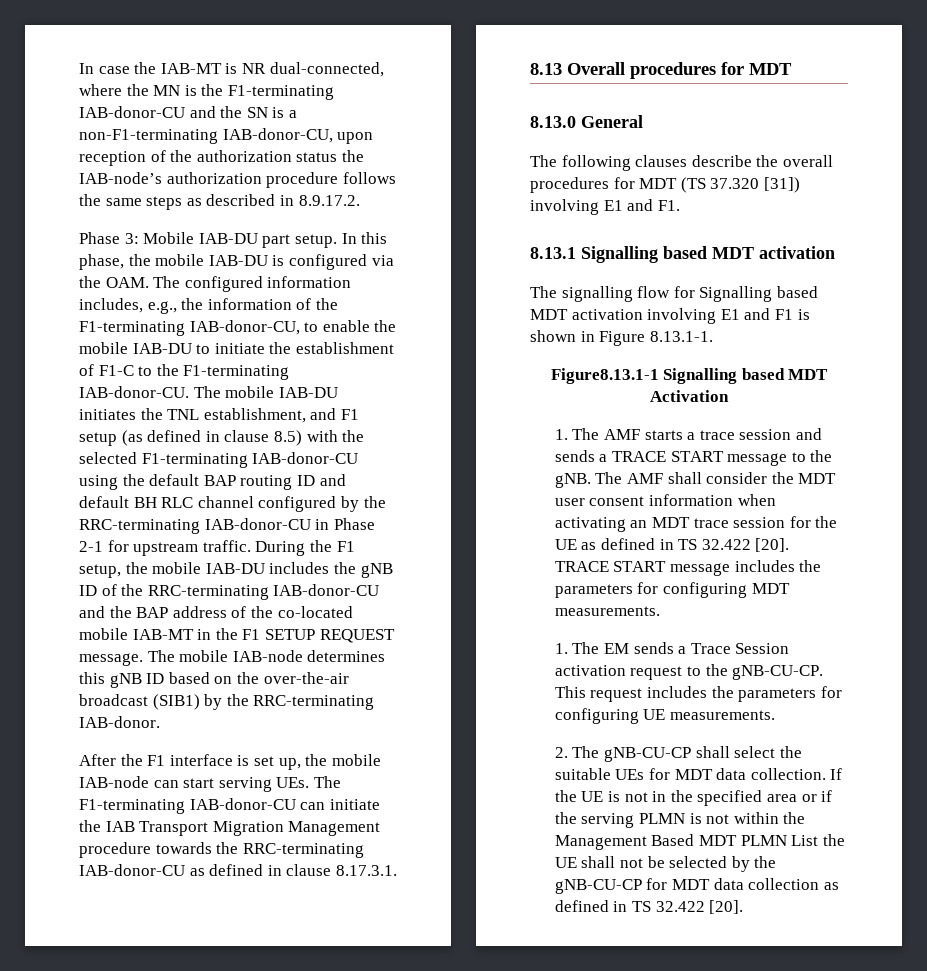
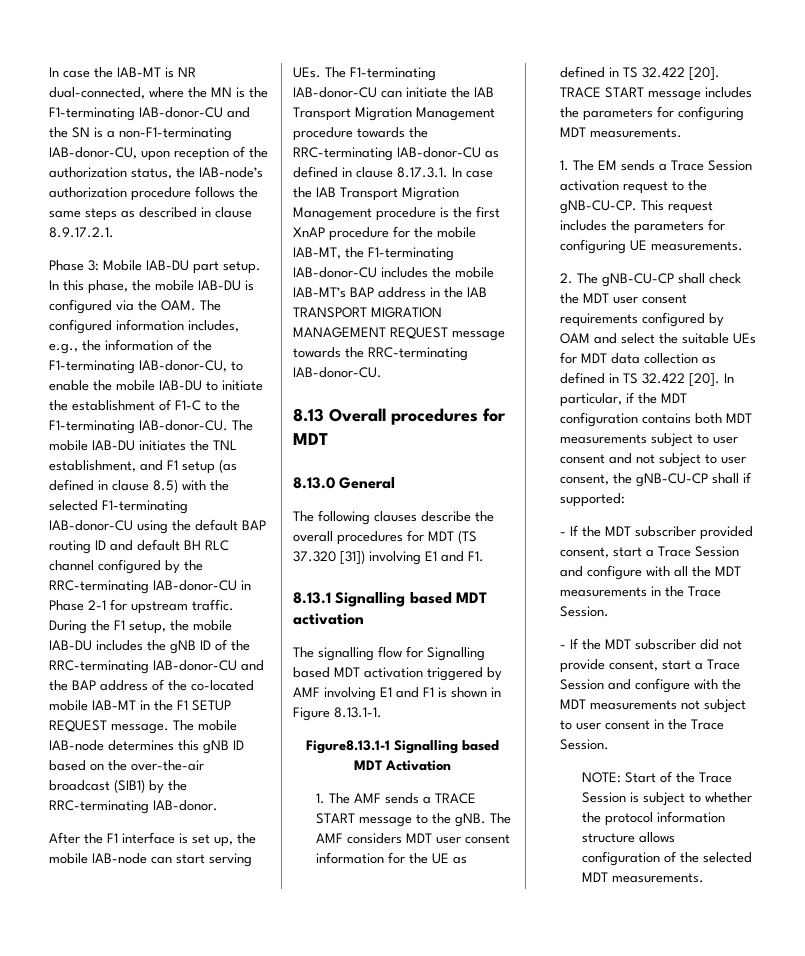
- In case the IAB-MT is NR dual-connected, where the MN is the F1-terminating IAB-donor-CU and the SN is a non-F1-terminating IAB-donor-CU, upon reception of the authorization status the IAB-node’s authorization procedure follows the same steps as described in 8.9.17.2.
+ In case the IAB-MT is NR dual-connected, where the MN is the F1-terminating IAB-donor-CU and the SN is a non-F1-terminating IAB-donor-CU, upon reception of the authorization status, the IAB-node’s authorization procedure follows the same steps as described in clause 8.9.17.2.1.
- After the F1 interface is set up, the mobile IAB-node can start serving UEs. The F1-terminating IAB-donor-CU can initiate the IAB Transport Migration Management procedure towards the RRC-terminating IAB-donor-CU as defined in clause 8.17.3.1.
+ After the F1 interface is set up, the mobile IAB-node can start serving UEs. The F1-terminating IAB-donor-CU can initiate the IAB Transport Migration Management procedure towards the RRC-terminating IAB-donor-CU as defined in clause 8.17.3.1. In case the IAB Transport Migration Management procedure is the first XnAP procedure for the mobile IAB-MT, the F1-terminating IAB-donor-CU includes the mobile IAB-MT’s BAP address in the IAB TRANSPORT MIGRATION MANAGEMENT REQUEST message towards the RRC-terminating IAB-donor-CU.
- The signalling flow for Signalling based MDT activation involving E1 and F1 is shown in Figure 8.13.1-1.
+ The signalling flow for Signalling based MDT activation triggered by AMF involving E1 and F1 is shown in Figure 8.13.1-1.
- 1. The AMF starts a trace session and sends a TRACE START message to the gNB.
+ 1. The AMF sends a TRACE START message to the gNB.
- The AMF shall consider the MDT user consent information when activating an MDT trace session for the UE as defined in TS 32.422 [20].
+ The AMF considers MDT user consent information for the UE as defined in TS 32.422 [20].
- 2. The gNB-CU-CP shall select the suitable UEs for MDT data collection. If the UE is not in the specified area or if the serving PLMN is not within the Management Based MDT PLMN List the UE shall not be selected by the gNB-CU-CP for MDT data collection as defined in TS 32.422 [20].
+ 2. The gNB-CU-CP shall check the MDT user consent requirements configured by OAM and select the suitable UEs for MDT data collection as defined in TS 32.422 [20].
+ In particular, if the MDT configuration contains both MDT measurements subject to user consent and not subject to user consent, the gNB-CU-CP shall if supported:
+ - If the MDT subscriber provided consent, start a Trace Session and configure with all the MDT measurements in the Trace Session.
+ - If the MDT subscriber did not provide consent, start a Trace Session and configure with the MDT measurements not subject to user consent in the Trace Session.
+ NOTE: Start of the Trace Session is subject to whether the protocol information structure allows configuration of the selected MDT measurements.

